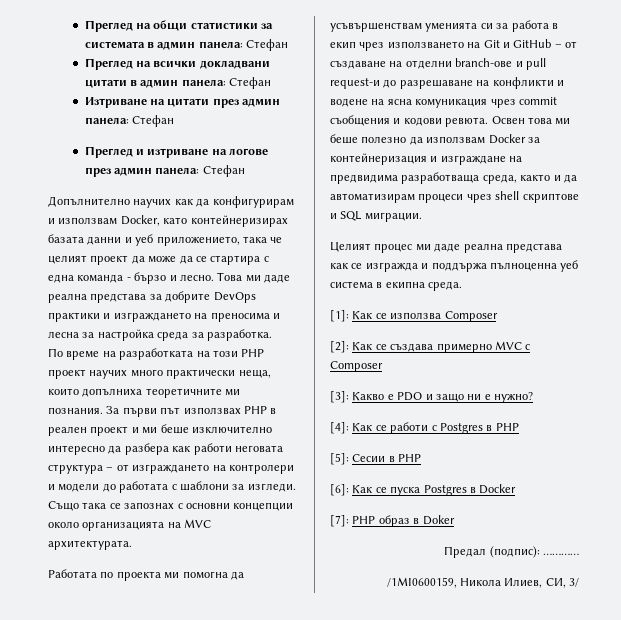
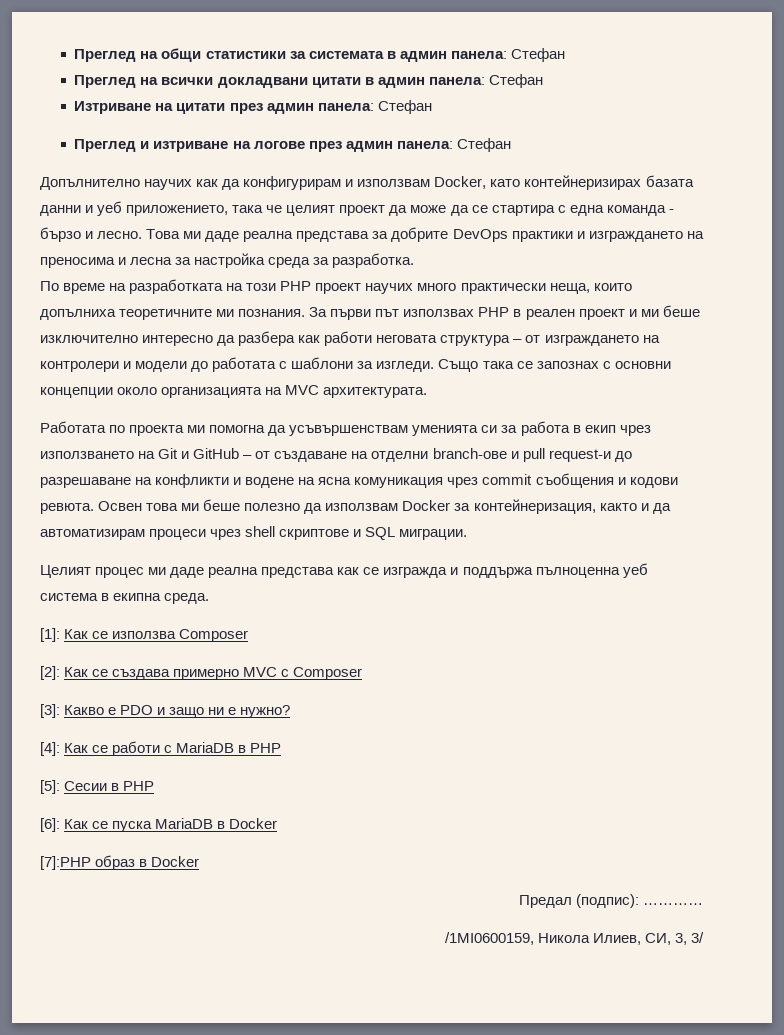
- Освен това ми беше полезно да използвам Docker за контейнеризация и изграждане на предвидима разработваща среда, както и да автоматизирам процеси чрез shell скриптове и SQL миграции.
+ Освен това ми беше полезно да използвам Docker за контейнеризация, както и да автоматизирам процеси чрез shell скриптове и SQL миграции.
- [4]: Как се работи с Postgres в PHP
+ [4]: Как се работи с MariaDB в PHP
- [6]: Как се пуска Postgres в Docker
- [7]: PHP образ в Doker
+ [6]: Как се пуска MariaDB в Docker
+ [7]:PHP образ в Docker
- /1MI0600159, Никола Илиев, СИ, 3/
+ /1MI0600159, Никола Илиев, СИ, 3, 3/

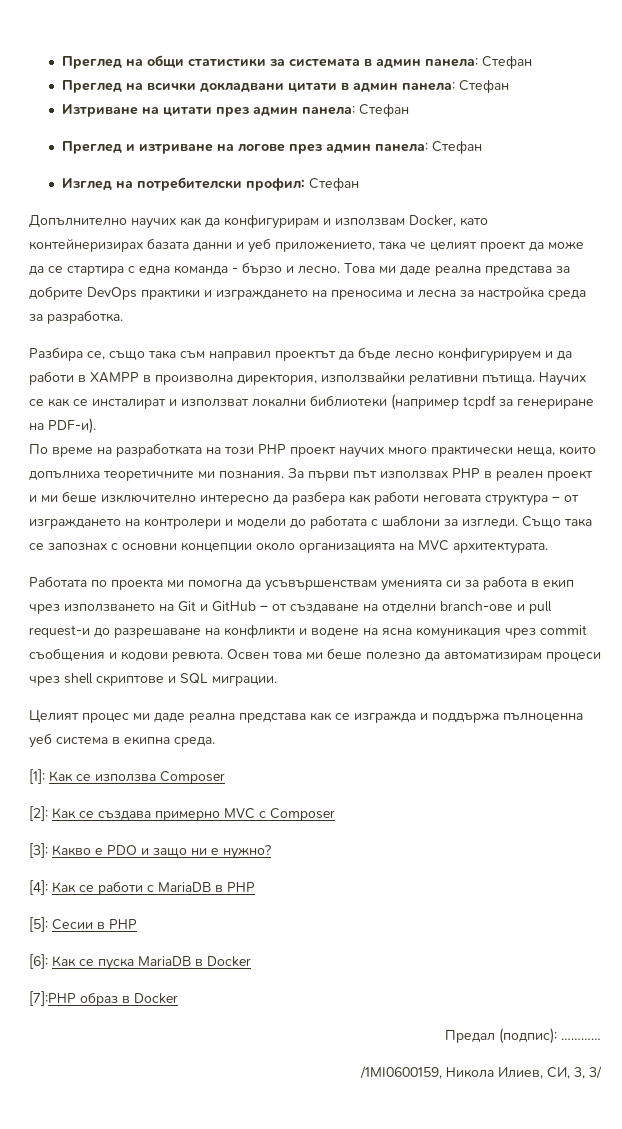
+ Изглед на потребителски профил: Стефан
+ Разбира се, също така съм направил проектът да бъде лесно конфигурируем и да работи в XAMPP в произволна директория, използвайки релативни пътища. Научих се как се инсталират и използват локални библиотеки (например tcpdf за генериране на PDF-и).
- Освен това ми беше полезно да използвам Docker за контейнеризация, както и да автоматизирам процеси чрез shell скриптове и SQL миграции.
+ Освен това ми беше полезно да автоматизирам процеси чрез shell скриптове и SQL миграции.

